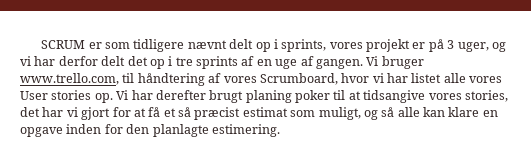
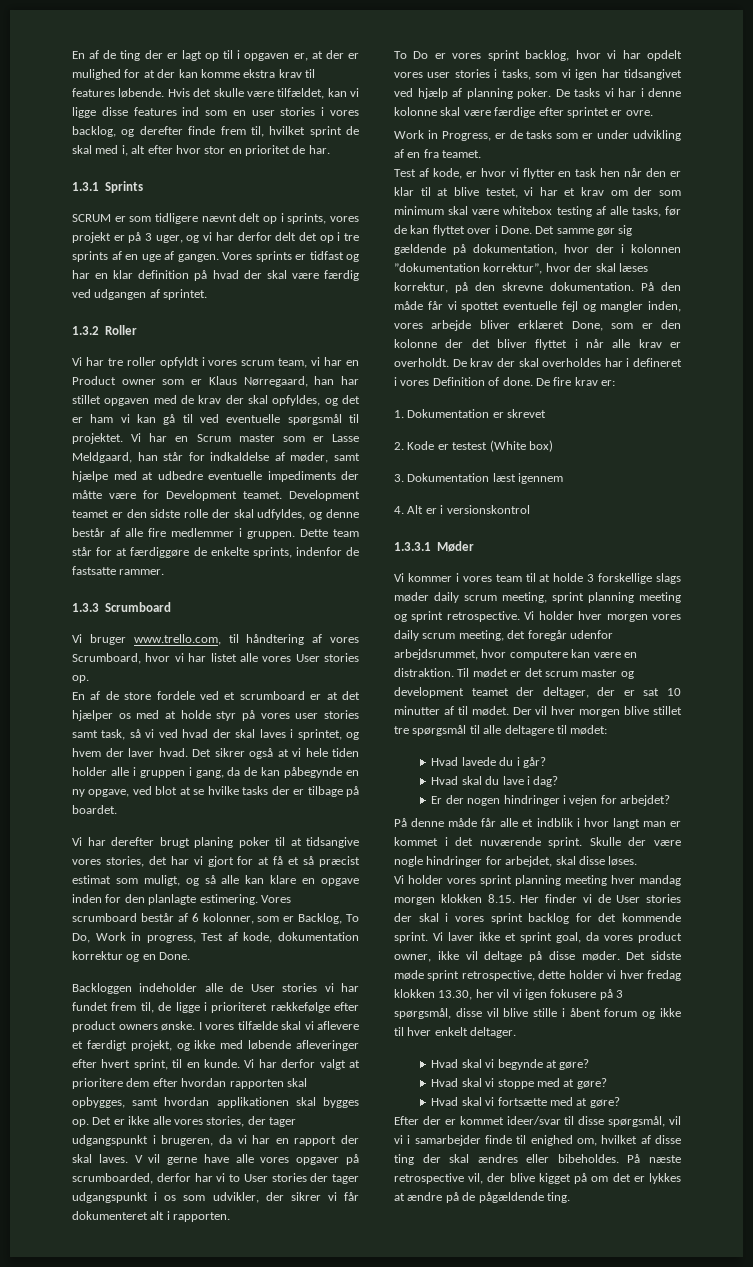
+ En af de ting der er lagt op til i opgaven er, at der er mulighed for at der kan komme ekstra krav til features løbende. Hvis det skulle være tilfældet, kan vi ligge disse features ind som en user stories i vores backlog, og derefter finde frem til, hvilket sprint de skal med i, alt efter hvor stor en prioritet de har.
+ 1.3.1 Sprints
- SCRUM er som tidligere nævnt delt op i sprints, vores projekt er på 3 uger, og vi har derfor delt det op i tre sprints af en uge af gangen. Vi bruger www.trello.com, til håndtering af vores Scrumboard, hvor vi har listet alle vores User stories op. Vi har derefter brugt planing poker til at tidsangive vores stories, det har vi gjort for at få et så præcist estimat som muligt, og så alle kan klare en opgave inden for den planlagte estimering.
+ SCRUM er som tidligere nævnt delt op i sprints, vores projekt er på 3 uger, og vi har derfor delt det op i tre sprints af en uge af gangen. Vores sprints er tidfast og har en klar definition på hvad der skal være færdig ved udgangen af sprintet.
+ 1.3.2 Roller
+ Vi har tre roller opfyldt i vores scrum team, vi har en Product owner som er Klaus Nørregaard, han har stillet opgaven med de krav der skal opfyldes, og det er ham vi kan gå til ved eventuelle spørgsmål til projektet. Vi har en Scrum master som er Lasse Meldgaard, han står for indkaldelse af møder, samt hjælpe med at udbedre eventuelle impediments der måtte være for Development teamet. Development teamet er den sidste rolle der skal udfyldes, og denne består af alle fire medlemmer i gruppen. Dette team står for at færdiggøre de enkelte sprints, indenfor de fastsatte rammer.
+ 1.3.3 Scrumboard
+ Vi bruger www.trello.com, til håndtering af vores Scrumboard, hvor vi har listet alle vores User stories op.
+ En af de store fordele ved et scrumboard er at det hjælper os med at holde styr på vores user stories samt task, så vi ved hvad der skal laves i sprintet, og hvem der laver hvad. Det sikrer også at vi hele tiden holder alle i gruppen i gang, da de kan påbegynde en ny opgave, ved blot at se hvilke tasks der er tilbage på boardet.
+ Vi har derefter brugt planing poker til at tidsangive vores stories, det har vi gjort for at få et så præcist estimat som muligt, og så alle kan klare en opgave inden for den planlagte estimering.
+ Vores scrumboard består af 6 kolonner, som er Backlog, To Do, Work in progress, Test af kode, dokumentation korrektur og en Done.
+ Backloggen indeholder alle de User stories vi har fundet frem til, de ligge i prioriteret rækkefølge efter product owners ønske. I vores tilfælde skal vi aflevere et færdigt projekt, og ikke med løbende afleveringer efter hvert sprint, til en kunde. Vi har derfor valgt at prioritere dem efter hvordan rapporten skal opbygges, samt hvordan applikationen skal bygges op. Det er ikke alle vores stories, der tager udgangspunkt i brugeren, da vi har en rapport der skal laves. V vil gerne have alle vores opgaver på scrumboarded, derfor har vi to User stories der tager udgangspunkt i os som udvikler, der sikrer vi får dokumenteret alt i rapporten.
+ To Do er vores sprint backlog, hvor vi har opdelt vores user stories i tasks, som vi igen har tidsangivet ved hjælp af planning poker. De tasks vi har i denne kolonne skal være færdige efter sprintet er ovre.
+ Work in Progress, er de tasks som er under udvikling af en fra teamet.
+ Test af kode, er hvor vi flytter en task hen når den er klar til at blive testet, vi har et krav om der som minimum skal være whitebox testing af alle tasks, før de kan flyttet over i Done. Det samme gør sig gældende på dokumentation, hvor der i kolonnen ”dokumentation korrektur”, hvor der skal læses korrektur, på den skrevne dokumentation. På den måde får vi spottet eventuelle fejl og mangler inden, vores arbejde bliver erklæret Done, som er den kolonne der det bliver flyttet i når alle krav er overholdt. De krav der skal overholdes har i defineret i vores Definition of done. De fire krav er:
+ 1. Dokumentation er skrevet
+ 2. Kode er testest (White box)
+ 3. Dokumentation læst igennem
+ 4. Alt er i versionskontrol
+ 1.3.3.1 Møder
+ Vi kommer i vores team til at holde 3 forskellige slags møder daily scrum meeting, sprint planning meeting og sprint retrospective. Vi holder hver morgen vores daily scrum meeting, det foregår udenfor arbejdsrummet, hvor computere kan være en distraktion. Til mødet er det scrum master og development teamet der deltager, der er sat 10 minutter af til mødet. Der vil hver morgen blive stillet tre spørgsmål til alle deltagere til mødet:
+ Hvad lavede du i går?
+ Hvad skal du lave i dag?
+ Er der nogen hindringer i vejen for arbejdet?
+ På denne måde får alle et indblik i hvor langt man er kommet i det nuværende sprint. Skulle der være nogle hindringer for arbejdet, skal disse løses.
+ Vi holder vores sprint planning meeting hver mandag morgen klokken 8.15. Her finder vi de User stories der skal i vores sprint backlog for det kommende sprint. Vi laver ikke et sprint goal, da vores product owner, ikke vil deltage på disse møder. Det sidste møde sprint retrospective, dette holder vi hver fredag klokken 13.30, her vil vi igen fokusere på 3 spørgsmål, disse vil blive stille i åbent forum og ikke til hver enkelt deltager.
+ Hvad skal vi begynde at gøre?
+ Hvad skal vi stoppe med at gøre?
+ Hvad skal vi fortsætte med at gøre?
+ Efter der er kommet ideer/svar til disse spørgsmål, vil vi i samarbejder finde til enighed om, hvilket af disse ting der skal ændres eller bibeholdes. På næste retrospective vil, der blive kigget på om det er lykkes at ændre på de pågældende ting.

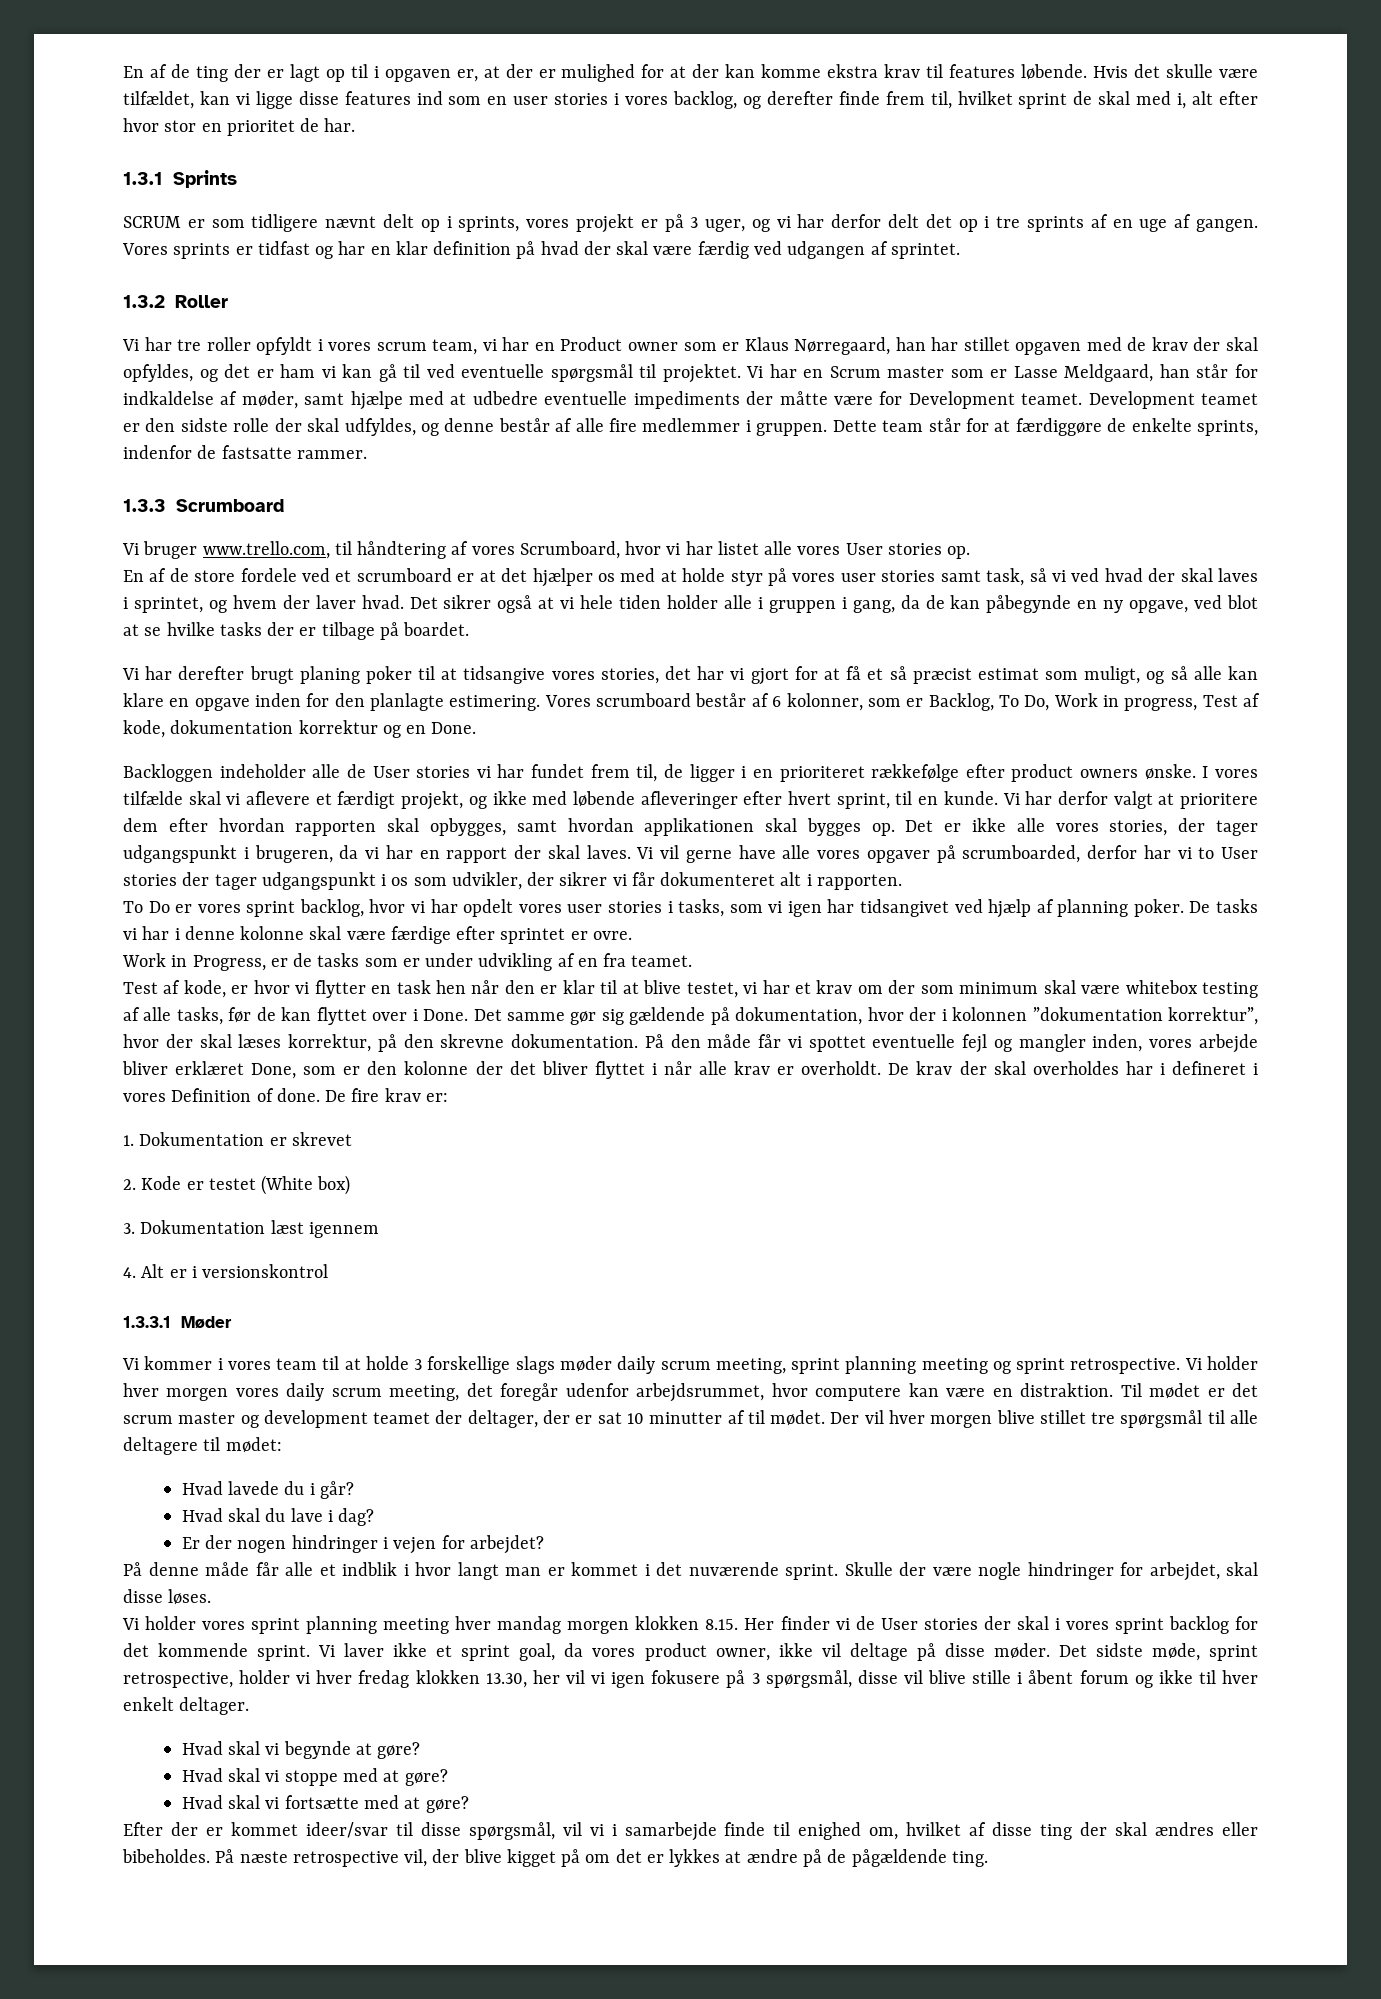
- Backloggen indeholder alle de User stories vi har fundet frem til, de ligge i prioriteret rækkefølge efter product owners ønske.
+ Backloggen indeholder alle de User stories vi har fundet frem til, de ligger i en prioriteret rækkefølge efter product owners ønske.
- V vil gerne have alle vores opgaver på scrumboarded, derfor har vi to User stories der tager udgangspunkt i os som udvikler, der sikrer vi får dokumenteret alt i rapporten.
+ Vi vil gerne have alle vores opgaver på scrumboarded, derfor har vi to User stories der tager udgangspunkt i os som udvikler, der sikrer vi får dokumenteret alt i rapporten.
- 2. Kode er testest (White box)
+ 2. Kode er testet (White box)
- Det sidste møde sprint retrospective, dette holder vi hver fredag klokken 13.30, her vil vi igen fokusere på 3 spørgsmål, disse vil blive stille i åbent forum og ikke til hver enkelt deltager.
+ Det sidste møde, sprint retrospective, holder vi hver fredag klokken 13.30, her vil vi igen fokusere på 3 spørgsmål, disse vil blive stille i åbent forum og ikke til hver enkelt deltager.
- Efter der er kommet ideer/svar til disse spørgsmål, vil vi i samarbejder finde til enighed om, hvilket af disse ting der skal ændres eller bibeholdes.
+ Efter der er kommet ideer/svar til disse spørgsmål, vil vi i samarbejde finde til enighed om, hvilket af disse ting der skal ændres eller bibeholdes.

